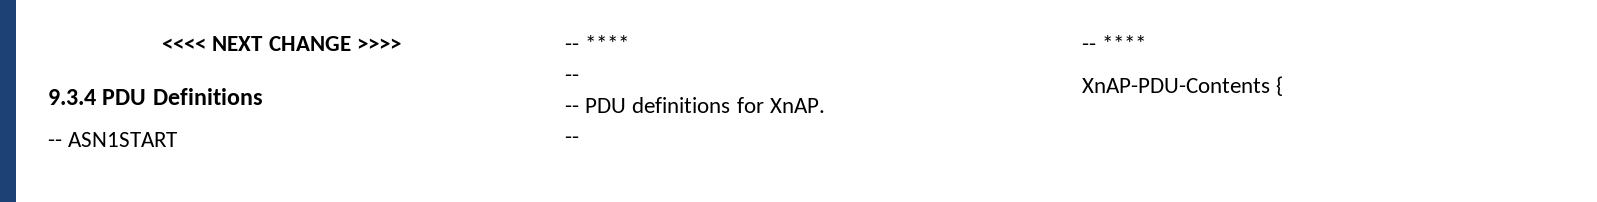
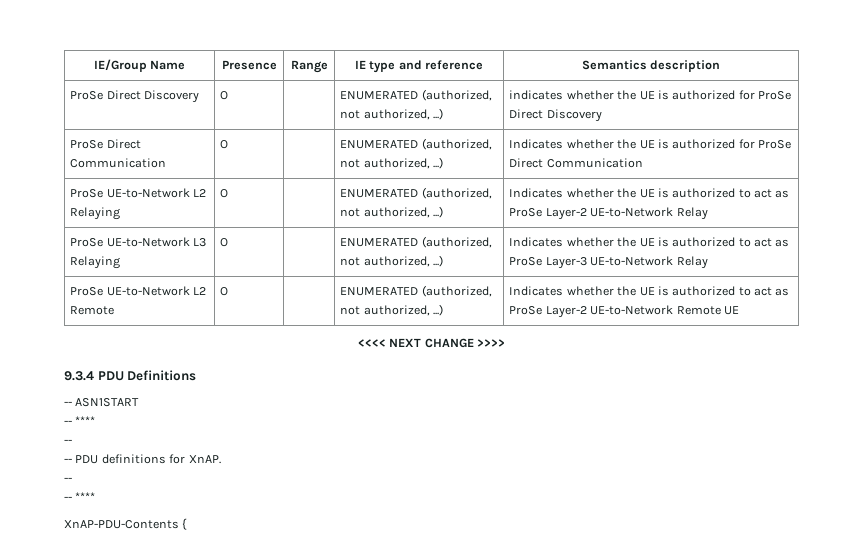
+ IE/Group Name | Presence | Range | IE type and reference | Semantics description
+ ProSe Direct Discovery | O | | ENUMERATED (authorized, not authorized, ...) | indicates whether the UE is authorized for ProSe Direct Discovery
+ ProSe Direct Communication | O | | ENUMERATED (authorized, not authorized, ...) | Indicates whether the UE is authorized for ProSe Direct Communication
+ ProSe UE-to-Network L2 Relaying | O | | ENUMERATED (authorized, not authorized, ...) | Indicates whether the UE is authorized to act as ProSe Layer-2 UE-to-Network Relay
+ ProSe UE-to-Network L3 Relaying | O | | ENUMERATED (authorized, not authorized, ...) | Indicates whether the UE is authorized to act as ProSe Layer-3 UE-to-Network Relay
+ ProSe UE-to-Network L2 Remote | O | | ENUMERATED (authorized, not authorized, ...) | Indicates whether the UE is authorized to act as ProSe Layer-2 UE-to-Network Remote UE

